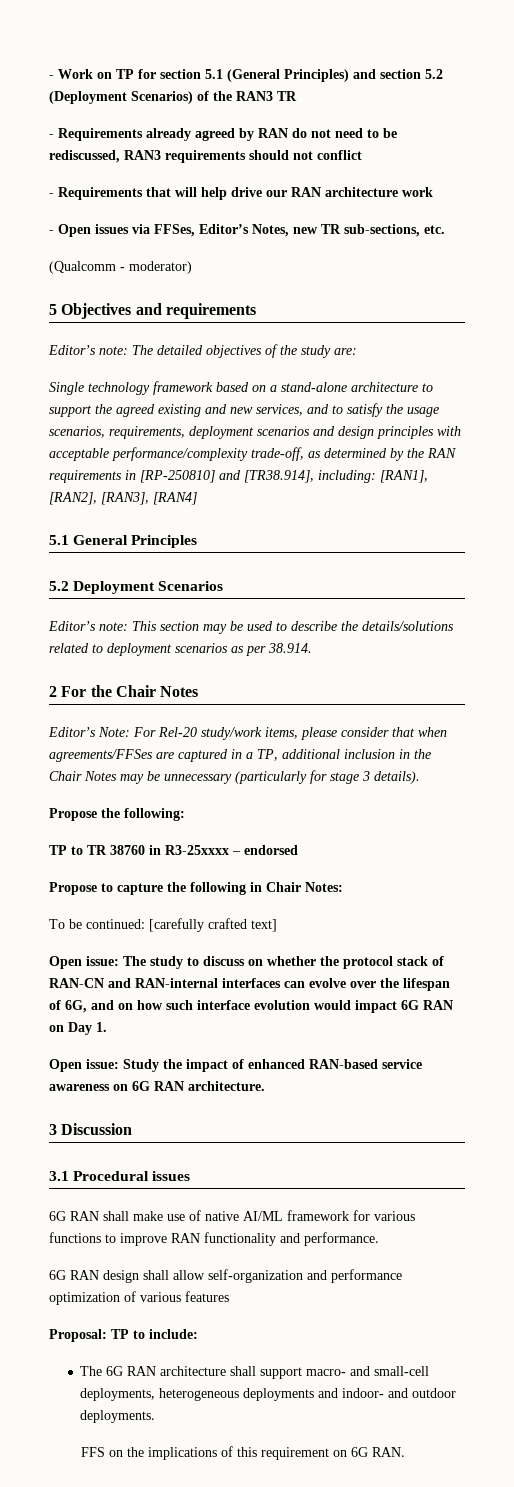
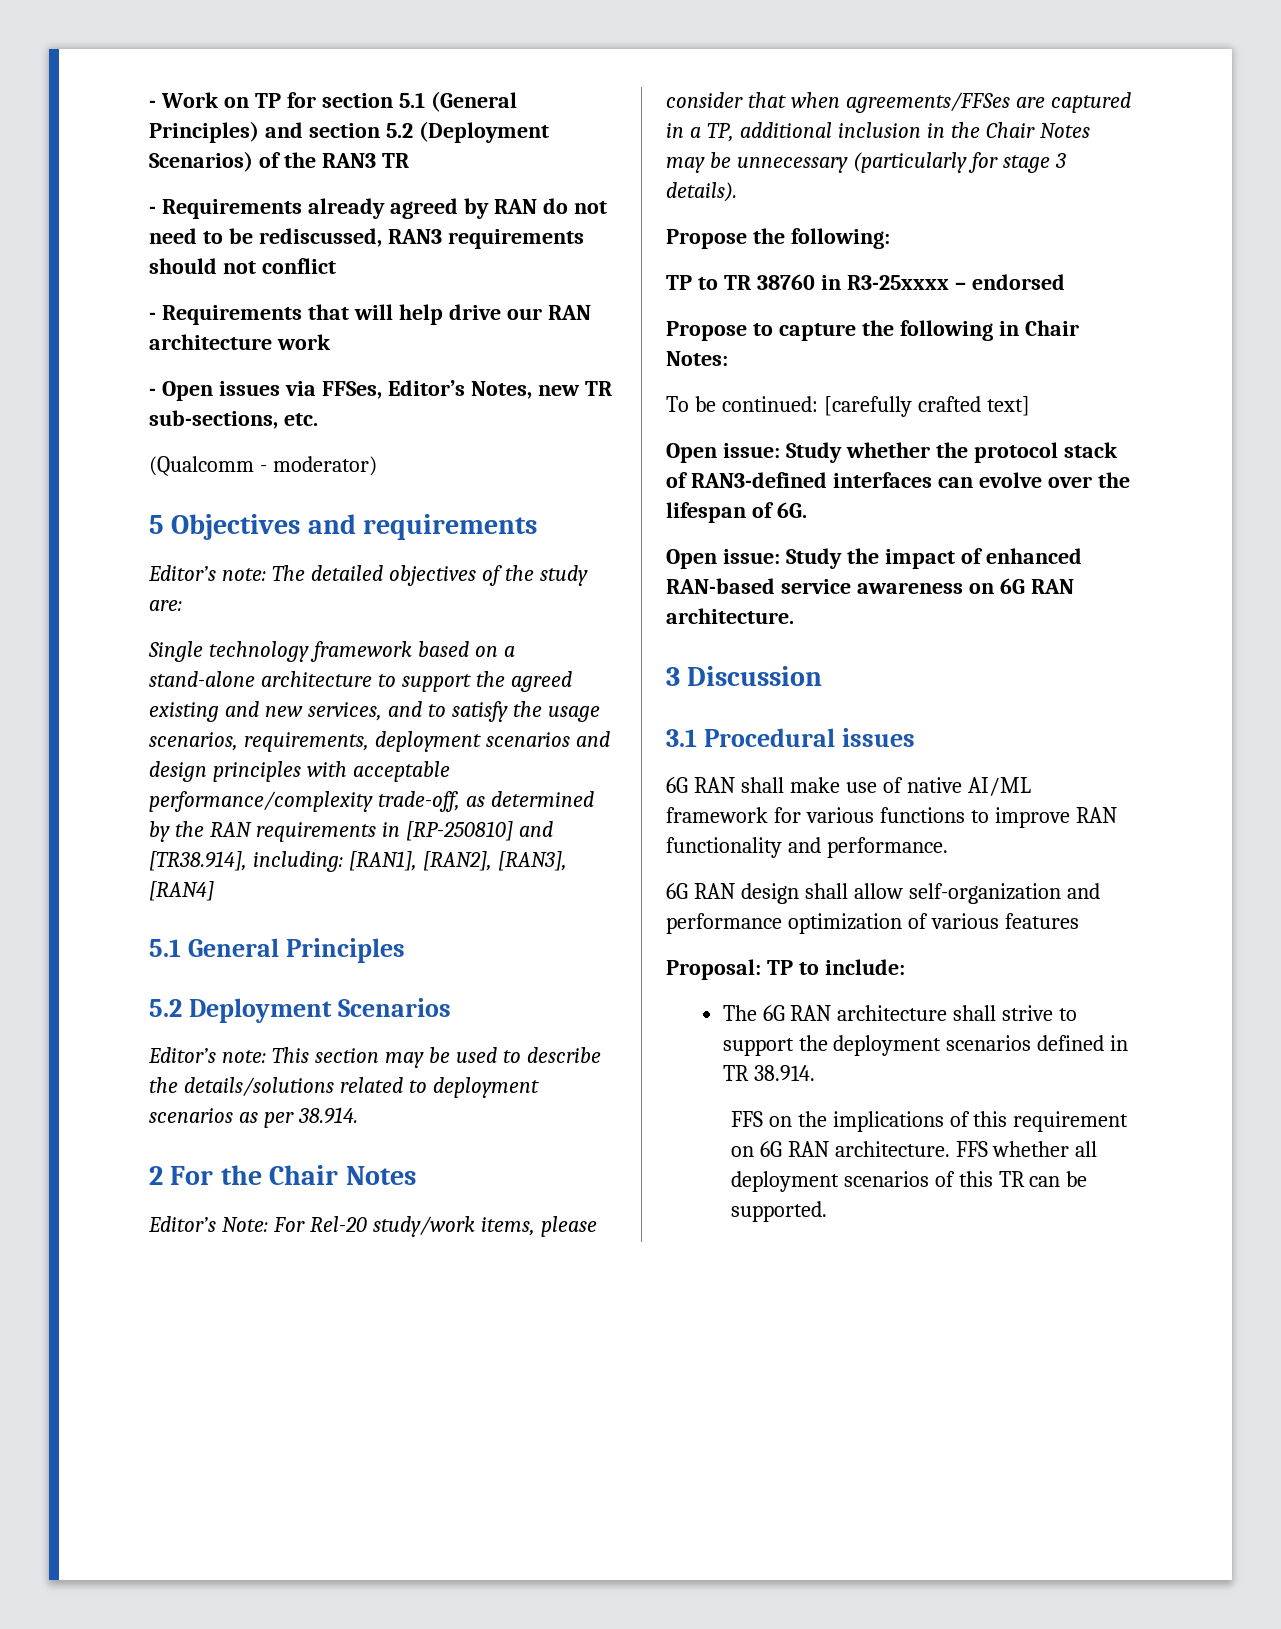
- Open issue: The study to discuss on whether the protocol stack of RAN-CN and RAN-internal interfaces can evolve over the lifespan of 6G, and on how such interface evolution would impact 6G RAN on Day 1.
+ Open issue: Study whether the protocol stack of RAN3-defined interfaces can evolve over the lifespan of 6G.
- The 6G RAN architecture shall support macro- and small-cell deployments, heterogeneous deployments and indoor- and outdoor deployments.
+ The 6G RAN architecture shall strive to support the deployment scenarios defined in TR 38.914.
- FFS on the implications of this requirement on 6G RAN.
+ FFS on the implications of this requirement on 6G RAN architecture. FFS whether all deployment scenarios of this TR can be supported.

